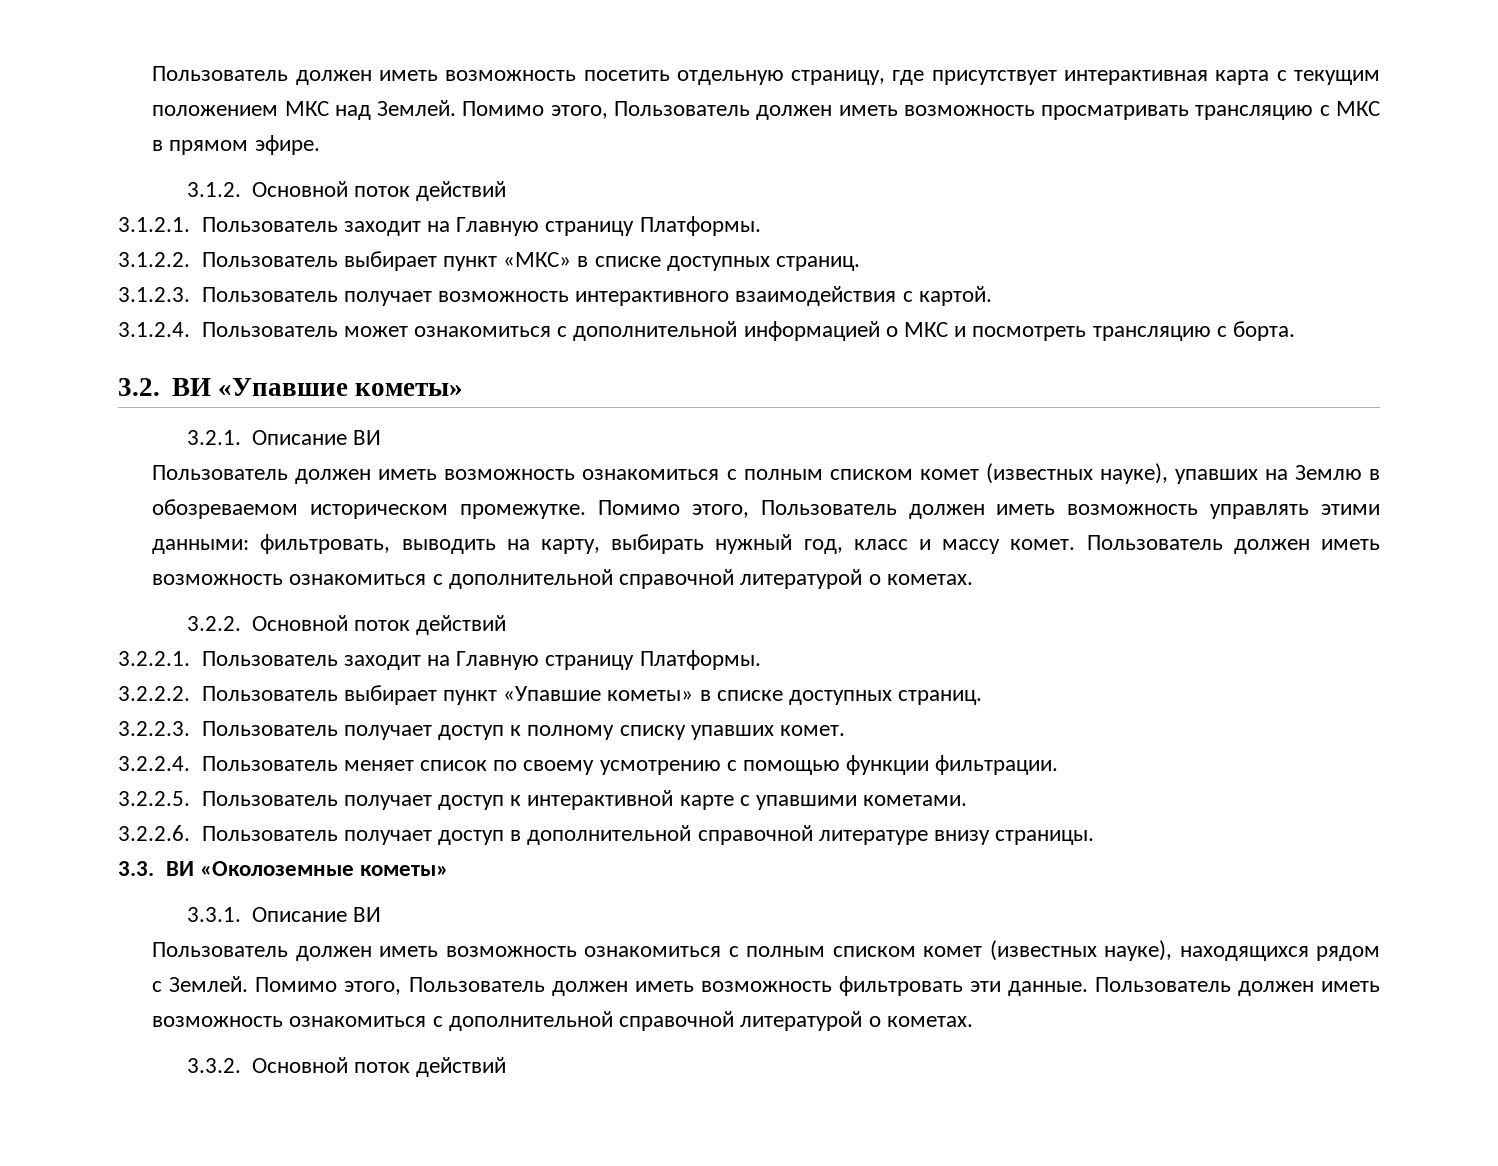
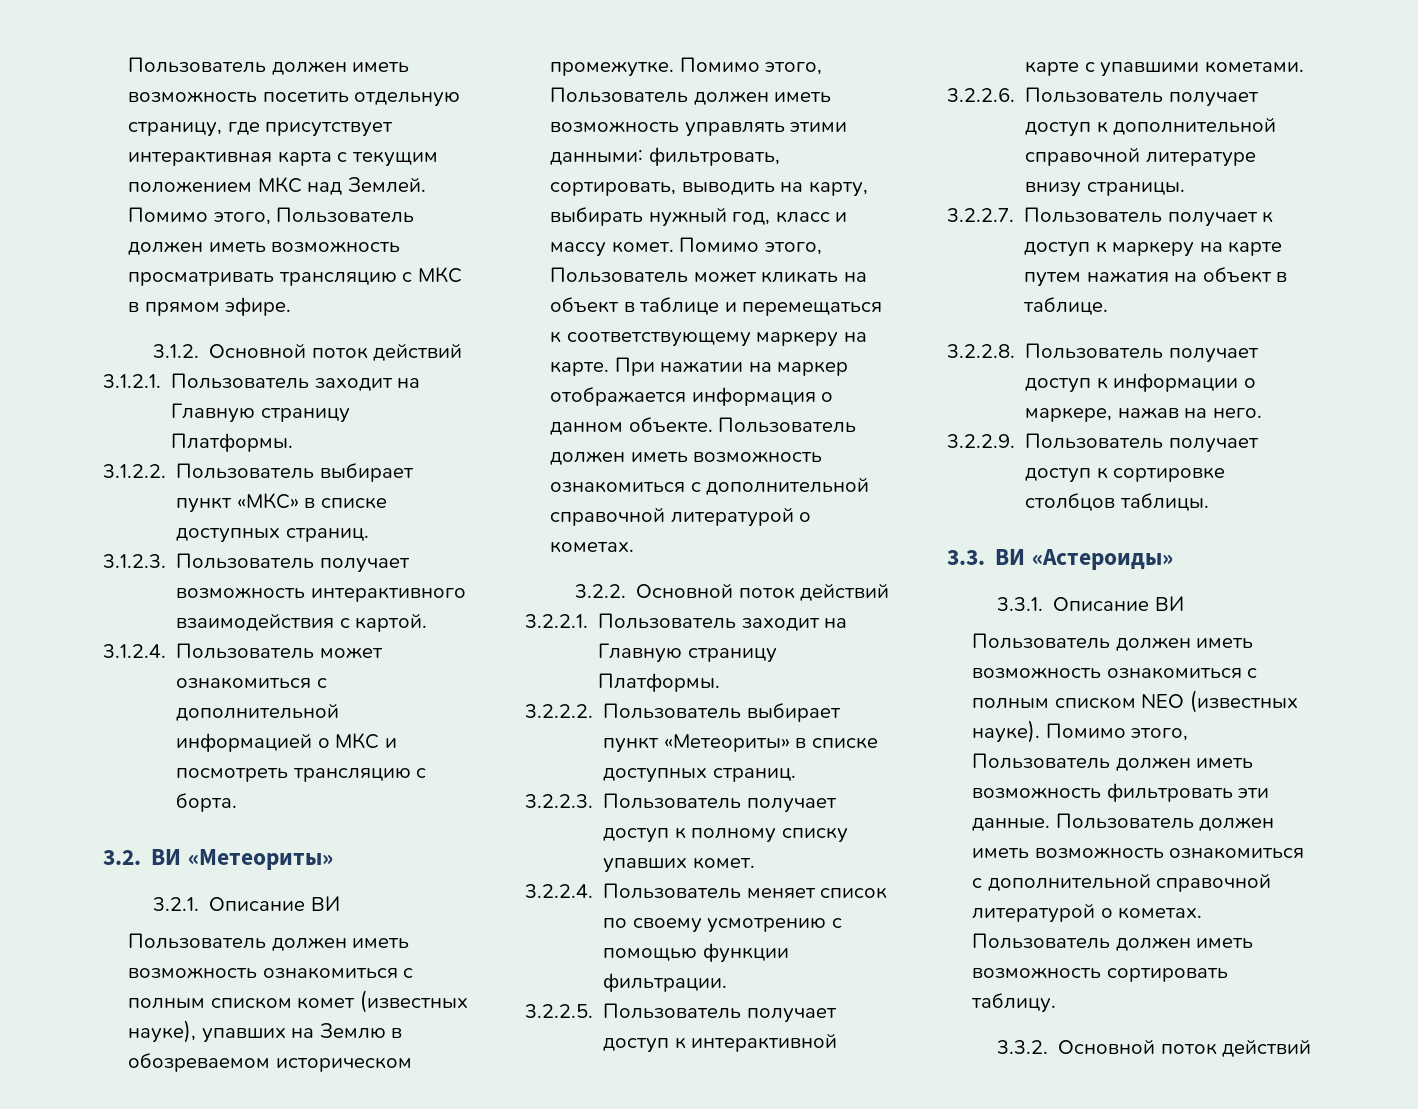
- 3.2. ВИ «Упавшие кометы»
+ 3.2. ВИ «Метеориты»
- Помимо этого, Пользователь должен иметь возможность управлять этими данными: фильтровать, выводить на карту, выбирать нужный год, класс и массу комет.
+ Помимо этого, Пользователь должен иметь возможность управлять этими данными: фильтровать, сортировать, выводить на карту, выбирать нужный год, класс и массу комет.
+ Помимо этого, Пользователь может кликать на объект в таблице и перемещаться к соответствующему маркеру на карте. При нажатии на маркер отображается информация о данном объекте.
- 3.2.2.2. Пользователь выбирает пункт «Упавшие кометы» в списке доступных страниц.
+ 3.2.2.2. Пользователь выбирает пункт «Метеориты» в списке доступных страниц.
- 3.2.2.6. Пользователь получает доступ в дополнительной справочной литературе внизу страницы.
+ 3.2.2.6. Пользователь получает доступ к дополнительной справочной литературе внизу страницы.
- 3.3. ВИ «Околоземные кометы»
+ 3.2.2.7. Пользователь получает к доступ к маркеру на карте путем нажатия на объект в таблице.
+ 3.2.2.8. Пользователь получает доступ к информации о маркере, нажав на него.
+ 3.2.2.9. Пользователь получает доступ к сортировке столбцов таблицы.
+ 3.3. ВИ «Астероиды»
- Пользователь должен иметь возможность ознакомиться с полным списком комет (известных науке), находящихся рядом с Землей.
+ Пользователь должен иметь возможность ознакомиться с полным списком NEO (известных науке).
+ Пользователь должен иметь возможность сортировать таблицу.

